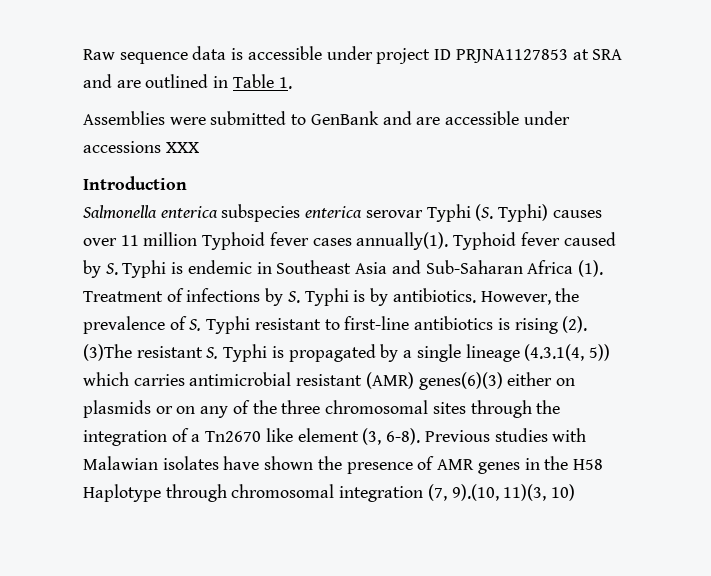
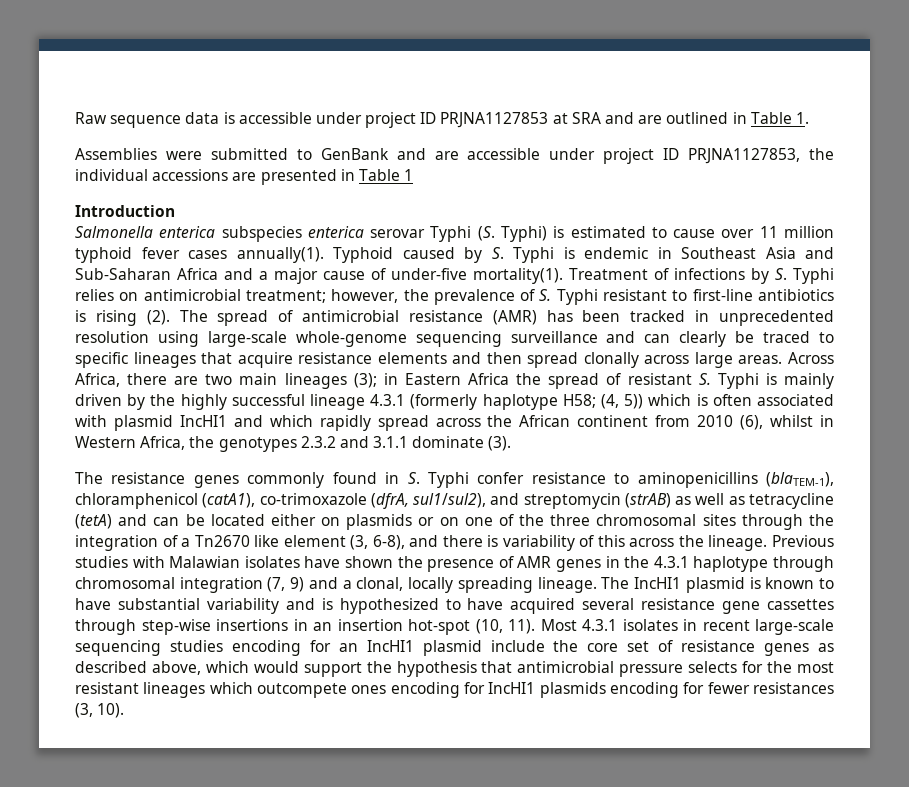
- Assemblies were submitted to GenBank and are accessible under accessions XXX
+ Assemblies were submitted to GenBank and are accessible under project ID PRJNA1127853, the individual accessions are presented in Table 1
- Salmonella enterica subspecies enterica serovar Typhi (S. Typhi) causes over 11 million Typhoid fever cases annually(1).
+ Salmonella enterica subspecies enterica serovar Typhi (S. Typhi) is estimated to cause over 11 million typhoid fever cases annually(1).
- Typhoid fever caused by S. Typhi is endemic in Southeast Asia and Sub-Saharan Africa (1).
+ Typhoid caused by S. Typhi is endemic in Southeast Asia and Sub-Saharan Africa and a major cause of under-five mortality(1).
- Treatment of infections by S. Typhi is by antibiotics. However, the prevalence of S. Typhi resistant to first-line antibiotics is rising (2).
+ Treatment of infections by S. Typhi relies on antimicrobial treatment; however, the prevalence of S. Typhi resistant to first-line antibiotics is rising (2).
- (3)The resistant S. Typhi is propagated by a single lineage (4.3.1(4, 5)) which carries antimicrobial resistant (AMR) genes(6)(3) either on plasmids or on any of the three chromosomal sites through the integration of a Tn2670 like element (3, 6-8).
+ The spread of antimicrobial resistance (AMR) has been tracked in unprecedented resolution using large-scale whole-genome sequencing surveillance and can clearly be traced to specific lineages that acquire resistance elements and then spread clonally across large areas. Across Africa, there are two main lineages (3); in Eastern Africa the spread of resistant S. Typhi is mainly driven by the highly successful lineage 4.3.1 (formerly haplotype H58; (4, 5)) which is often associated with plasmid IncHI1 and which rapidly spread across the African continent from 2010 (6), whilst in Western Africa, the genotypes 2.3.2 and 3.1.1 dominate (3).
+ The resistance genes commonly found in S. Typhi confer resistance to aminopenicillins (blaTEM-1), chloramphenicol (catA1), co-trimoxazole (dfrA, sul1/sul2), and streptomycin (strAB) as well as tetracycline (tetA) and can be located either on plasmids or on one of the three chromosomal sites through the integration of a Tn2670 like element (3, 6-8), and there is variability of this across the lineage.
- Previous studies with Malawian isolates have shown the presence of AMR genes in the H58 Haplotype through chromosomal integration (7, 9).(10, 11)(3, 10)
+ Previous studies with Malawian isolates have shown the presence of AMR genes in the 4.3.1 haplotype through chromosomal integration (7, 9) and a clonal, locally spreading lineage. The IncHI1 plasmid is known to have substantial variability and is hypothesized to have acquired several resistance gene cassettes through step-wise insertions in an insertion hot-spot (10, 11). Most 4.3.1 isolates in recent large-scale sequencing studies encoding for an IncHI1 plasmid include the core set of resistance genes as described above, which would support the hypothesis that antimicrobial pressure selects for the most resistant lineages which outcompete ones encoding for IncHI1 plasmids encoding for fewer resistances (3, 10).

